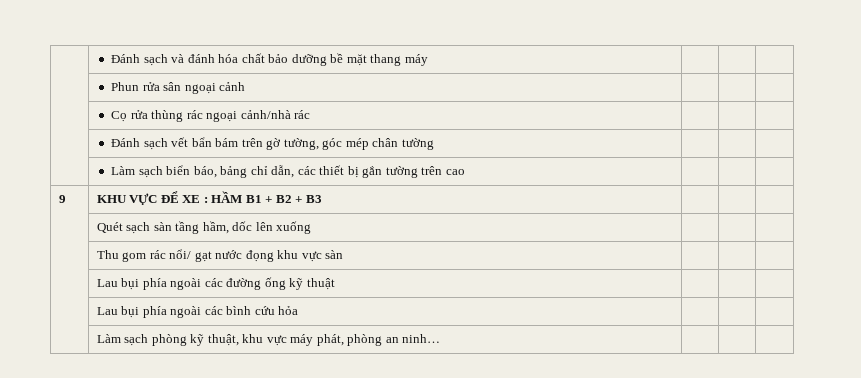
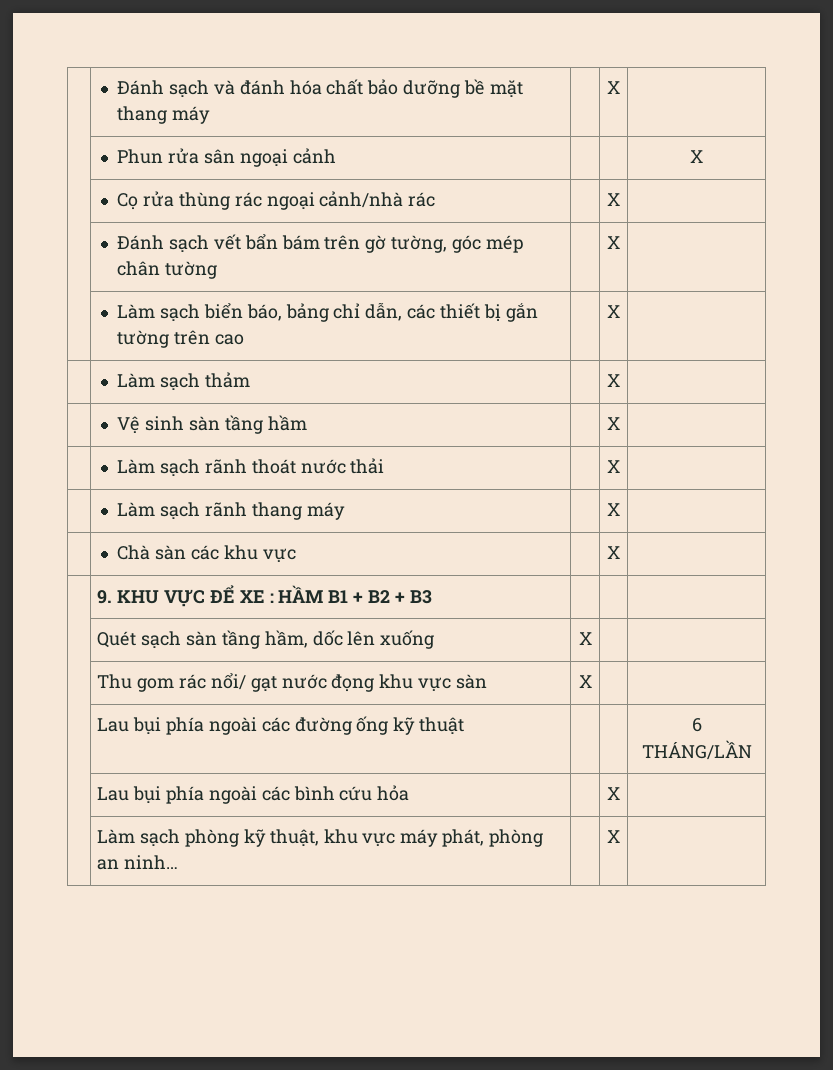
- | Đánh sạch và đánh hóa chất bảo dưỡng bề mặt thang máy | | |
+ | Đánh sạch và đánh hóa chất bảo dưỡng bề mặt thang máy | | X |
- | Phun rửa sân ngoại cảnh | | |
+ | Phun rửa sân ngoại cảnh | | | X
- | Cọ rửa thùng rác ngoại cảnh/nhà rác | | |
+ | Cọ rửa thùng rác ngoại cảnh/nhà rác | | X |
- | Đánh sạch vết bẩn bám trên gờ tường, góc mép chân tường | | |
+ | Đánh sạch vết bẩn bám trên gờ tường, góc mép chân tường | | X |
- | Làm sạch biển báo, bảng chỉ dẫn, các thiết bị gắn tường trên cao | | |
- 9 | KHU VỰC ĐỂ XE : HẦM B1 + B2 + B3 | | |
+ | Làm sạch biển báo, bảng chỉ dẫn, các thiết bị gắn tường trên cao | | X |
+ | Làm sạch thảm | | X |
+ | Vệ sinh sàn tầng hầm | | X |
+ | Làm sạch rãnh thoát nước thải | | X |
+ | Làm sạch rãnh thang máy | | X |
+ | Chà sàn các khu vực | | X |
+ | 9. KHU VỰC ĐỂ XE : HẦM B1 + B2 + B3 | | |
- | Quét sạch sàn tầng hầm, dốc lên xuống | | |
+ | Quét sạch sàn tầng hầm, dốc lên xuống | X | |
- | Thu gom rác nổi/ gạt nước đọng khu vực sàn | | |
+ | Thu gom rác nổi/ gạt nước đọng khu vực sàn | X | |
- | Lau bụi phía ngoài các đường ống kỹ thuật | | |
+ | Lau bụi phía ngoài các đường ống kỹ thuật | | | 6 THÁNG/LẦN
- | Lau bụi phía ngoài các bình cứu hỏa | | |
+ | Lau bụi phía ngoài các bình cứu hỏa | | X |
- | Làm sạch phòng kỹ thuật, khu vực máy phát, phòng an ninh… | | |
+ | Làm sạch phòng kỹ thuật, khu vực máy phát, phòng an ninh… | | X |

